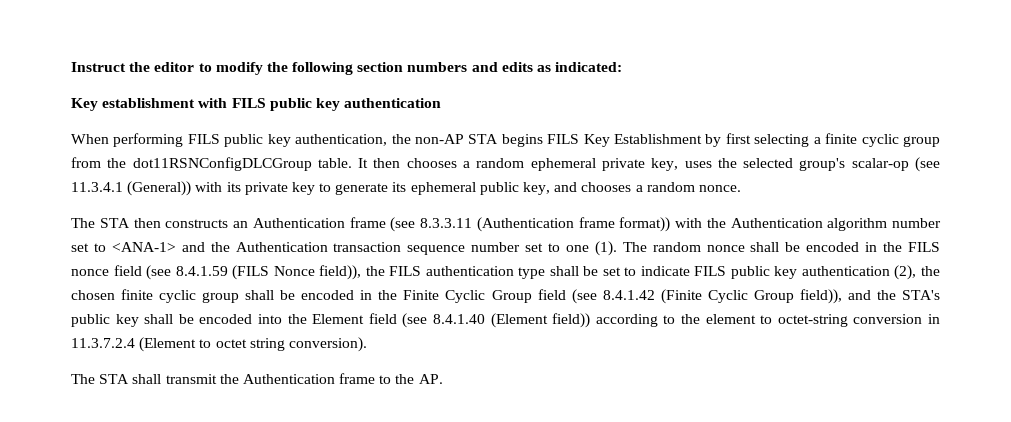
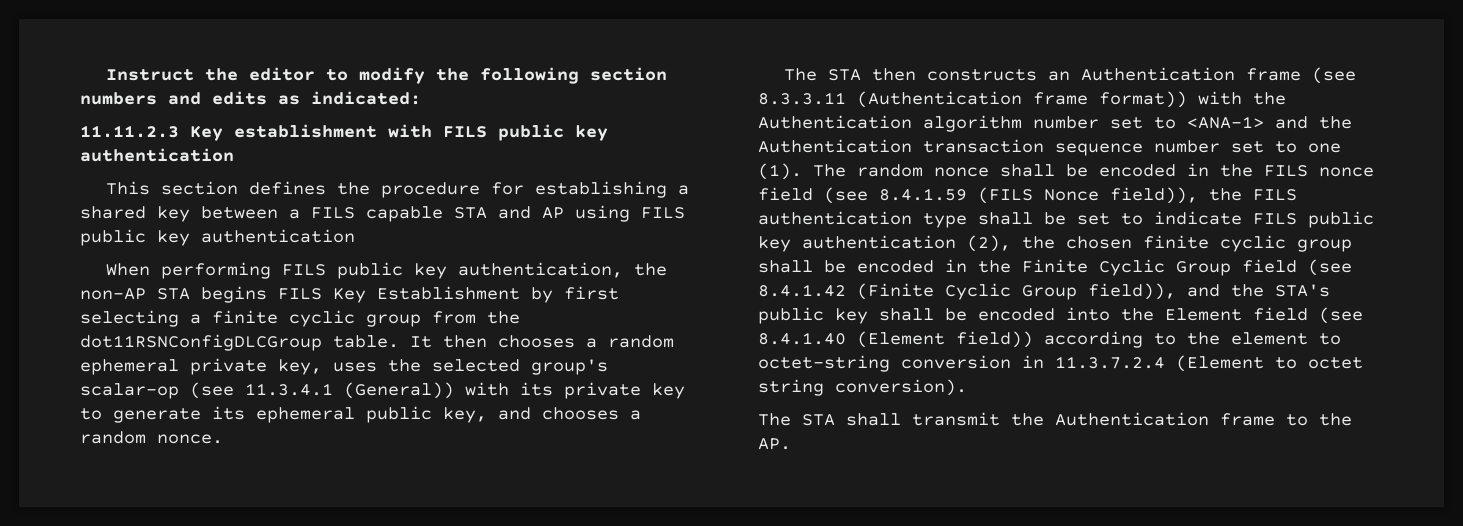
- Key establishment with FILS public key authentication
+ 11.11.2.3 Key establishment with FILS public key authentication
+ This section defines the procedure for establishing a shared key between a FILS capable STA and AP using FILS public key authentication

